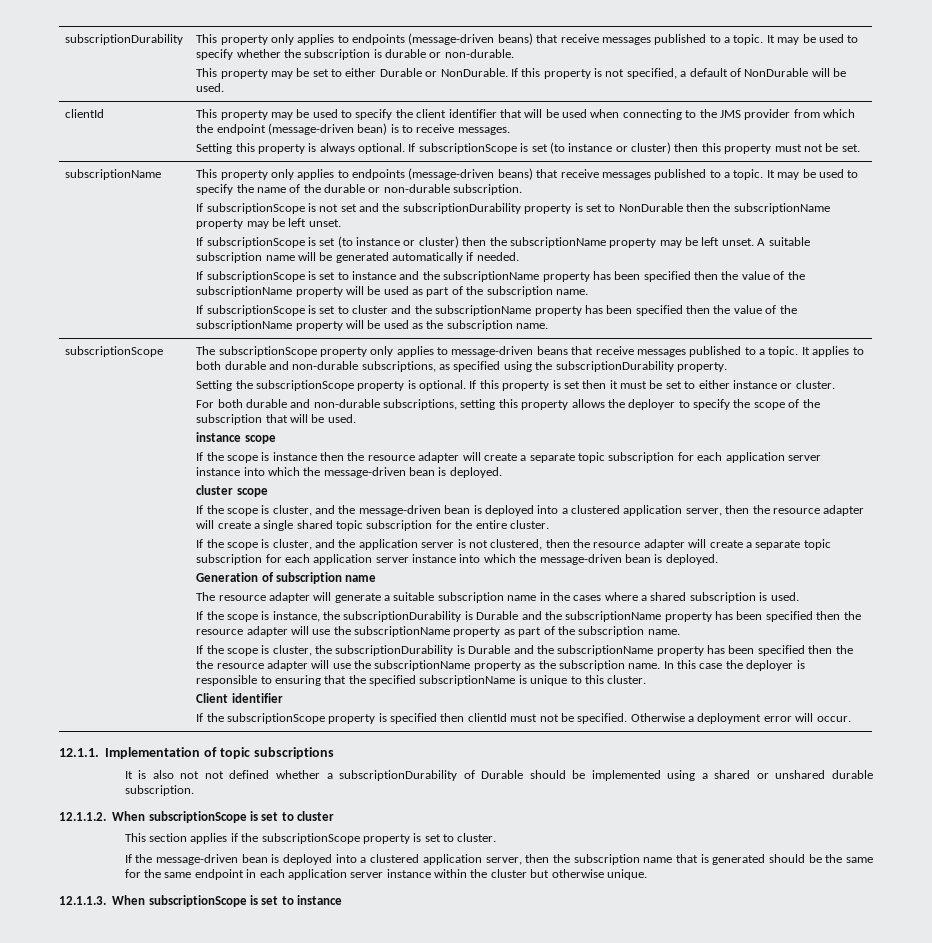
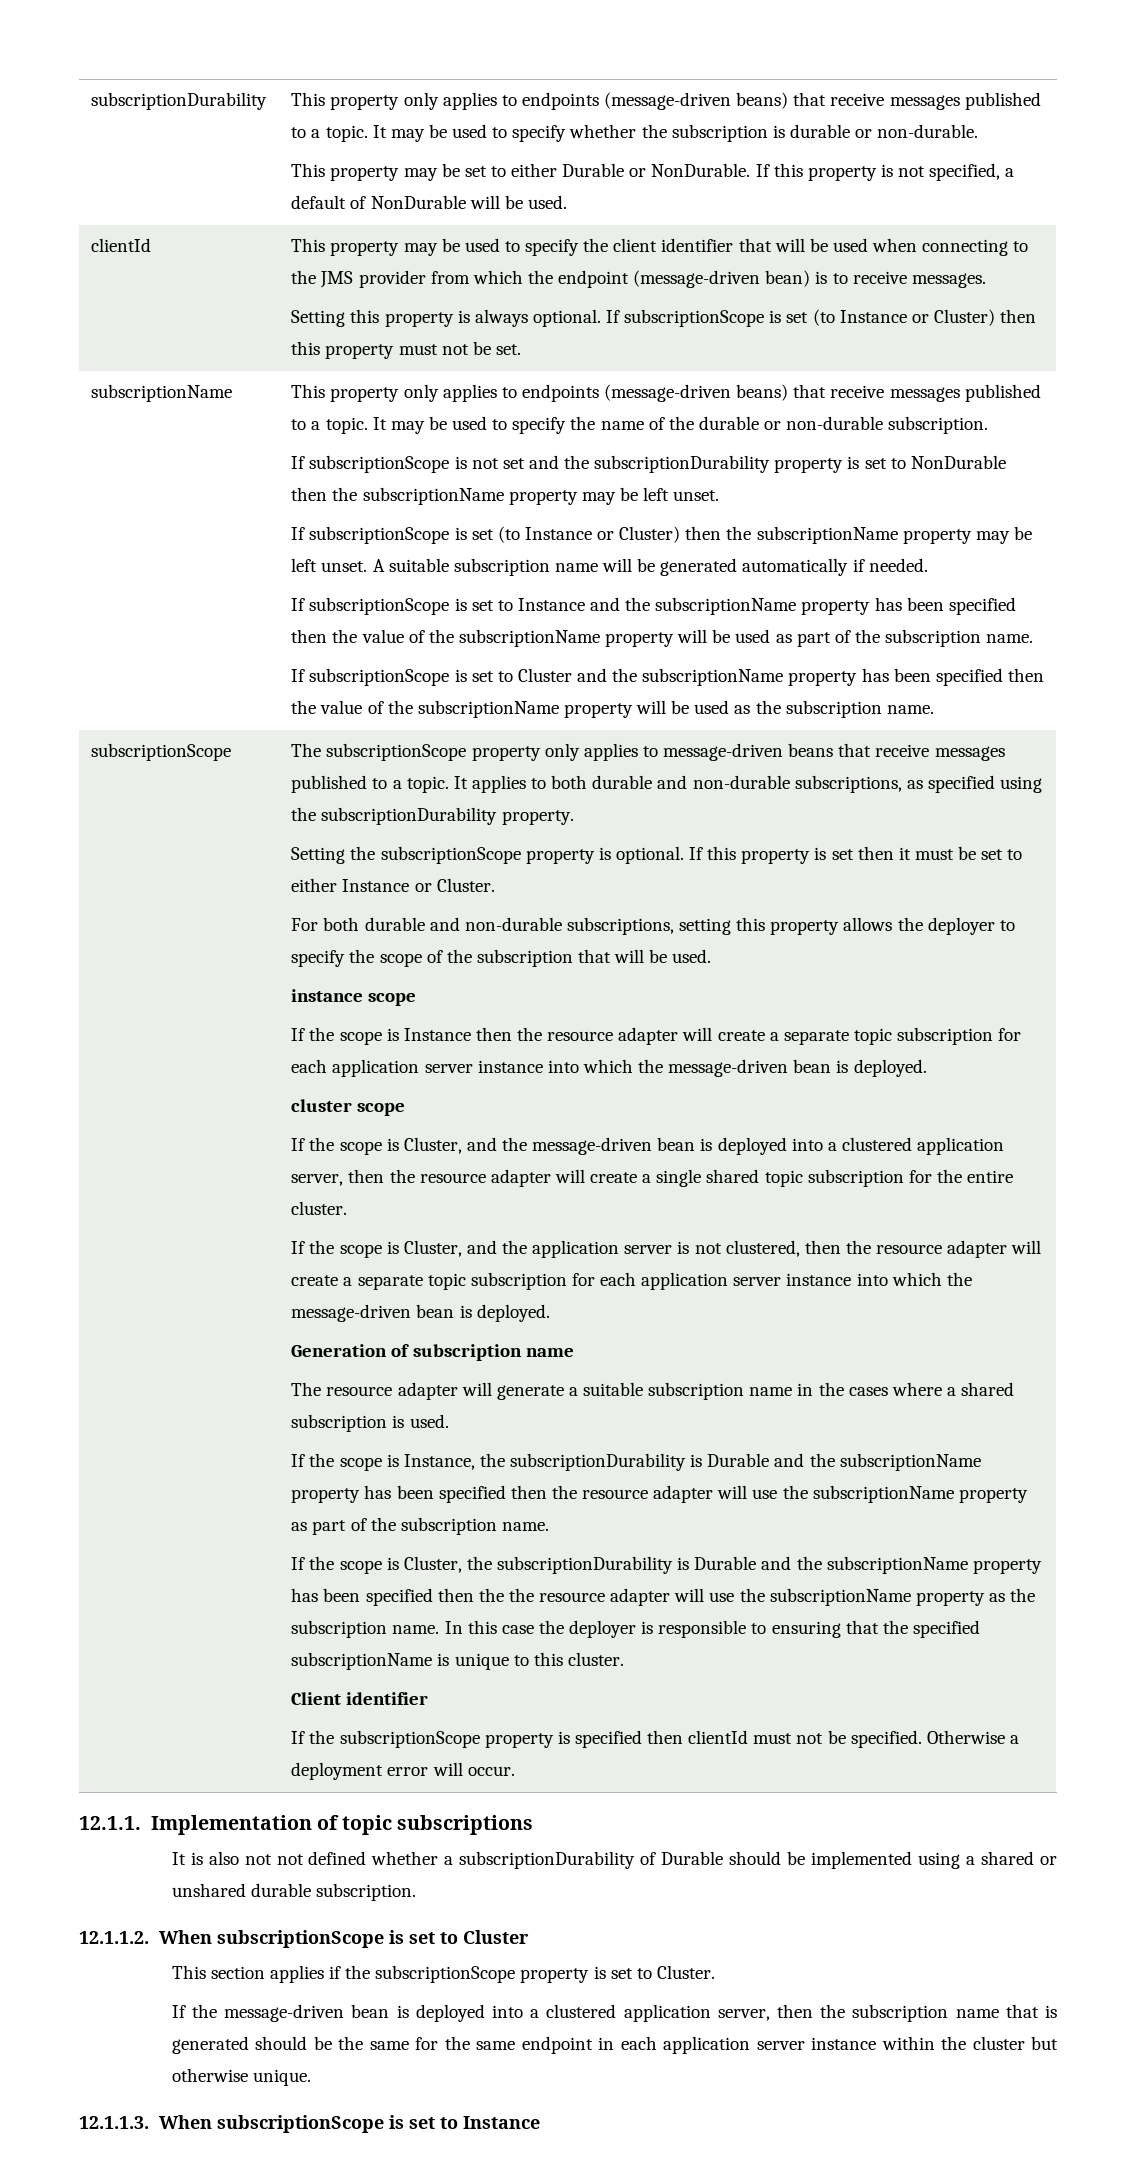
- If subscriptionScope is set (to instance or cluster) then this property must not be set.
+ If subscriptionScope is set (to Instance or Cluster) then this property must not be set.
- If subscriptionScope is set (to instance or cluster) then the subscriptionName property may be left unset.
+ If subscriptionScope is set (to Instance or Cluster) then the subscriptionName property may be left unset.
- If subscriptionScope is set to instance and the subscriptionName property has been specified then the value of the subscriptionName property will be used as part of the subscription name.
+ If subscriptionScope is set to Instance and the subscriptionName property has been specified then the value of the subscriptionName property will be used as part of the subscription name.
- If subscriptionScope is set to cluster and the subscriptionName property has been specified then the value of the subscriptionName property will be used as the subscription name.
+ If subscriptionScope is set to Cluster and the subscriptionName property has been specified then the value of the subscriptionName property will be used as the subscription name.
- If this property is set then it must be set to either instance or cluster.
+ If this property is set then it must be set to either Instance or Cluster.
- If the scope is instance then the resource adapter will create a separate topic subscription for each application server instance into which the message-driven bean is deployed.
+ If the scope is Instance then the resource adapter will create a separate topic subscription for each application server instance into which the message-driven bean is deployed.
- If the scope is cluster, and the message-driven bean is deployed into a clustered application server, then the resource adapter will create a single shared topic subscription for the entire cluster.
+ If the scope is Cluster, and the message-driven bean is deployed into a clustered application server, then the resource adapter will create a single shared topic subscription for the entire cluster.
- If the scope is cluster, and the application server is not clustered, then the resource adapter will create a separate topic subscription for each application server instance into which the message-driven bean is deployed.
+ If the scope is Cluster, and the application server is not clustered, then the resource adapter will create a separate topic subscription for each application server instance into which the message-driven bean is deployed.
- If the scope is instance, the subscriptionDurability is Durable and the subscriptionName property has been specified then the resource adapter will use the subscriptionName property as part of the subscription name.
+ If the scope is Instance, the subscriptionDurability is Durable and the subscriptionName property has been specified then the resource adapter will use the subscriptionName property as part of the subscription name.
- If the scope is cluster, the subscriptionDurability is Durable and the subscriptionName property has been specified then the the resource adapter will use the subscriptionName property as the subscription name.
+ If the scope is Cluster, the subscriptionDurability is Durable and the subscriptionName property has been specified then the the resource adapter will use the subscriptionName property as the subscription name.
- 12.1.1.2. When subscriptionScope is set to cluster
+ 12.1.1.2. When subscriptionScope is set to Cluster
- This section applies if the subscriptionScope property is set to cluster.
+ This section applies if the subscriptionScope property is set to Cluster.
- 12.1.1.3. When subscriptionScope is set to instance
+ 12.1.1.3. When subscriptionScope is set to Instance

